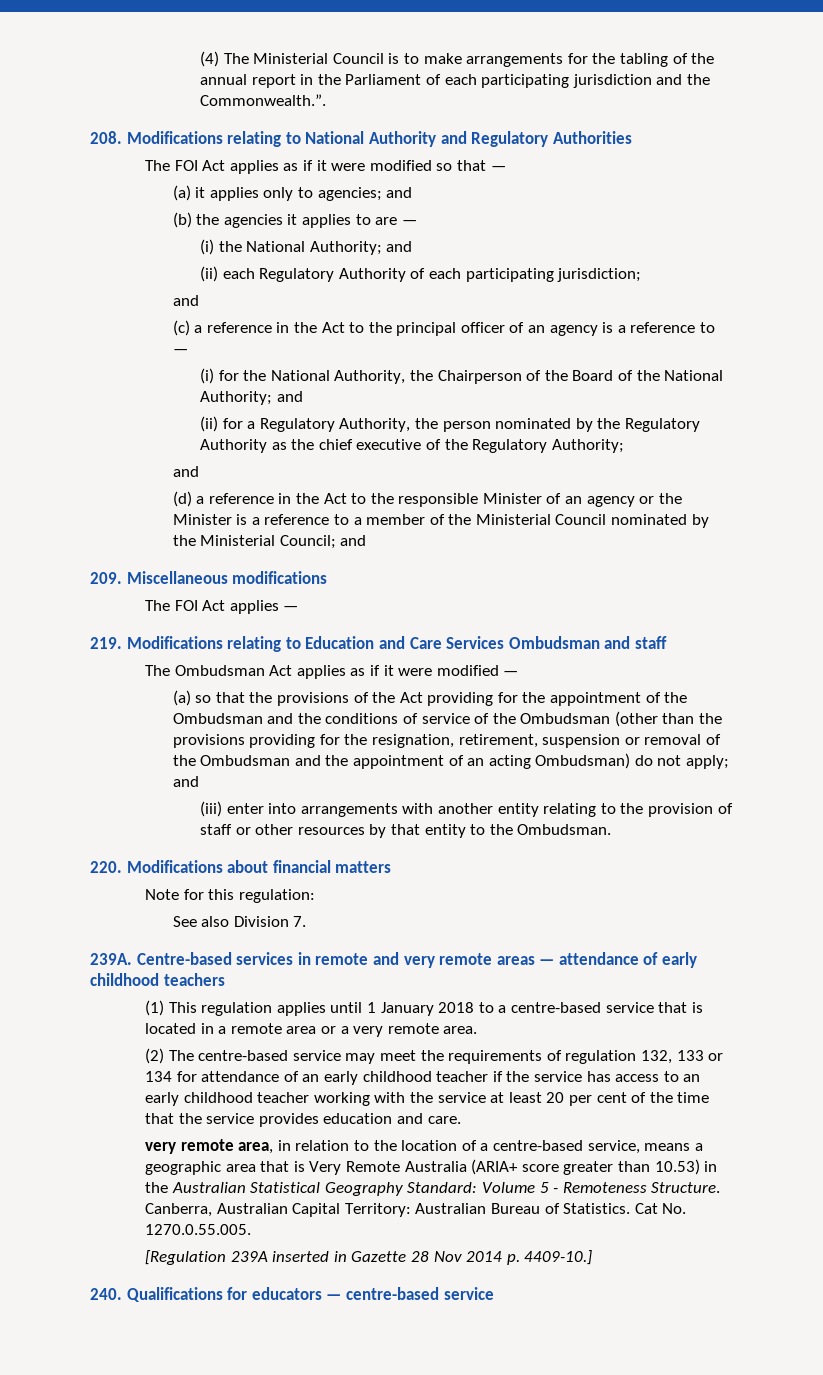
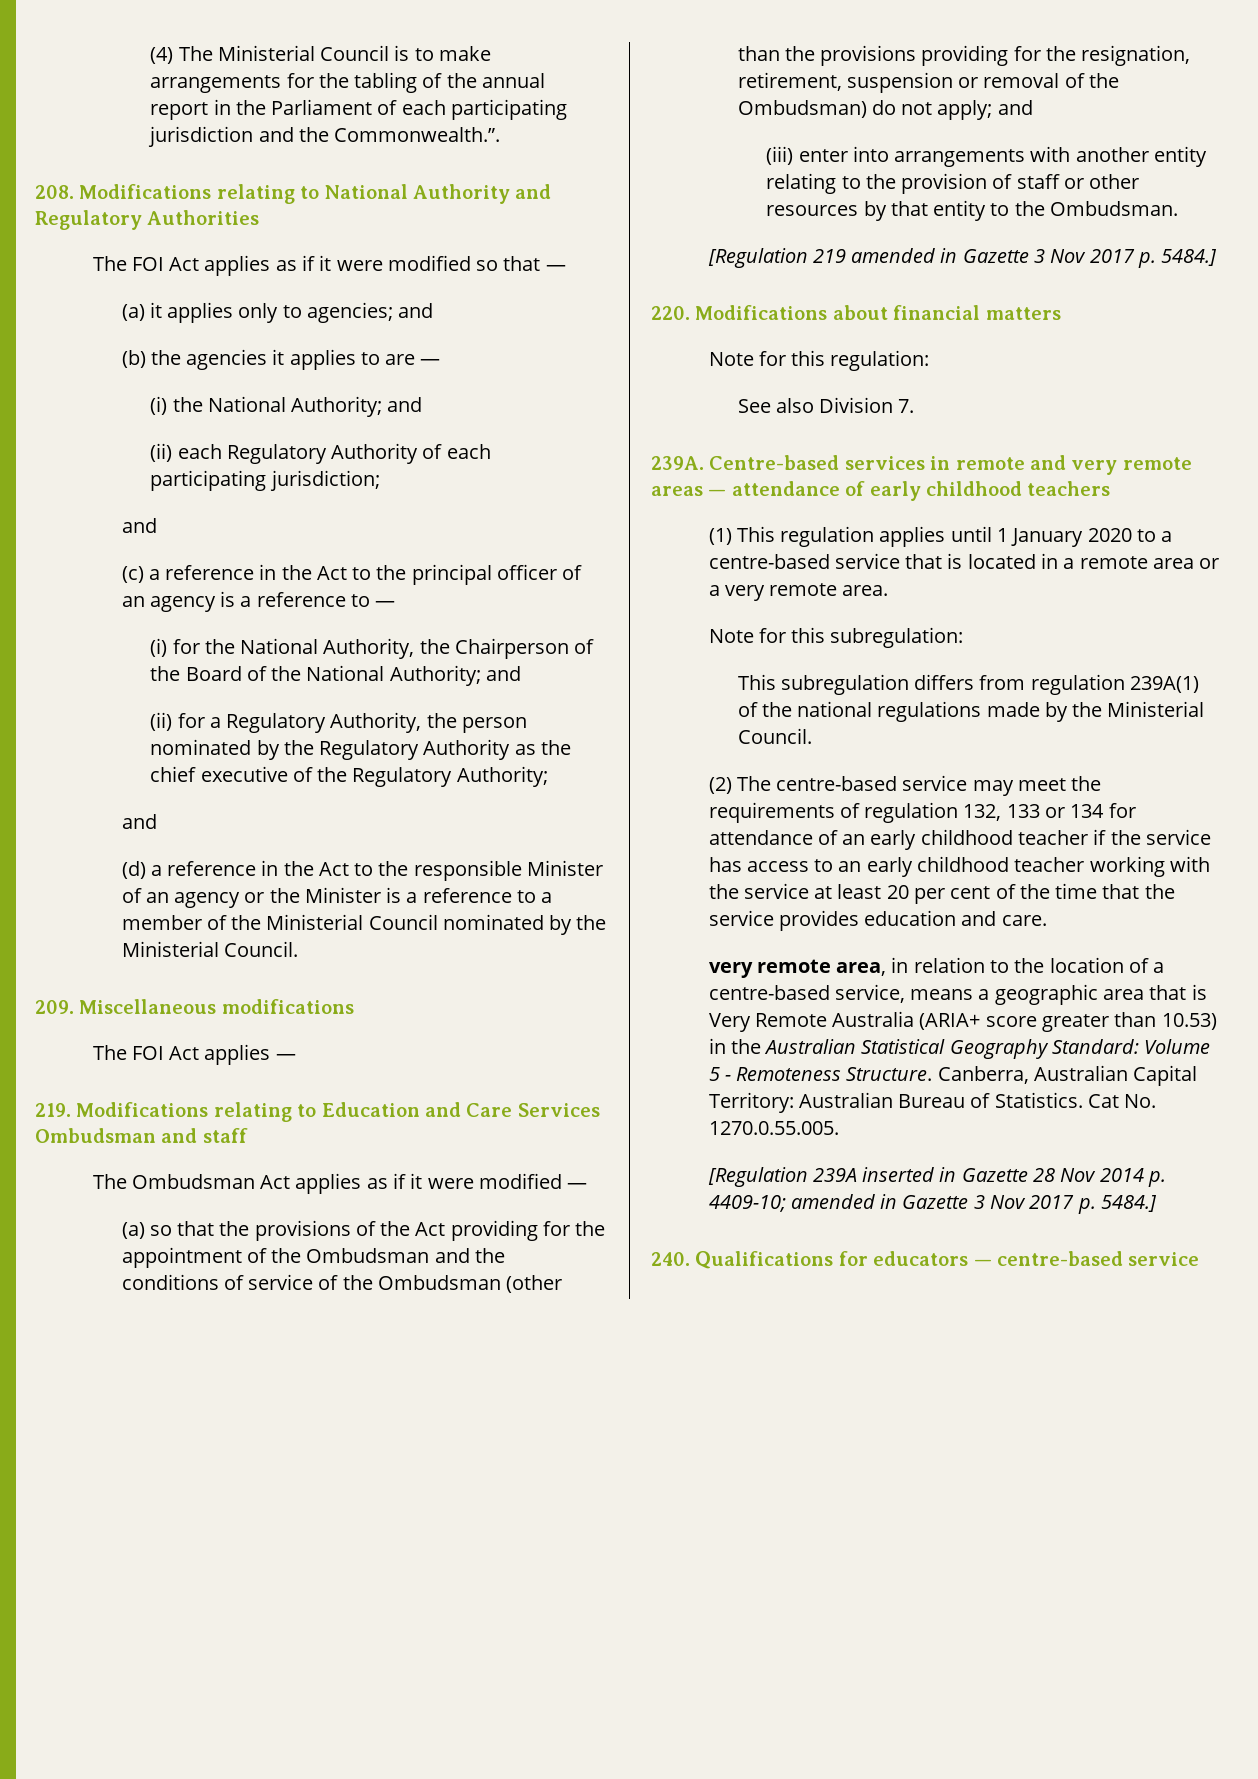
- (d) a reference in the Act to the responsible Minister of an agency or the Minister is a reference to a member of the Ministerial Council nominated by the Ministerial Council; and
+ (d) a reference in the Act to the responsible Minister of an agency or the Minister is a reference to a member of the Ministerial Council nominated by the Ministerial Council.
- (a) so that the provisions of the Act providing for the appointment of the Ombudsman and the conditions of service of the Ombudsman (other than the provisions providing for the resignation, retirement, suspension or removal of the Ombudsman and the appointment of an acting Ombudsman) do not apply; and
+ (a) so that the provisions of the Act providing for the appointment of the Ombudsman and the conditions of service of the Ombudsman (other than the provisions providing for the resignation, retirement, suspension or removal of the Ombudsman) do not apply; and
+ [Regulation 219 amended in Gazette 3 Nov 2017 p. 5484.]
- (1) This regulation applies until 1 January 2018 to a centre-based service that is located in a remote area or a very remote area.
+ (1) This regulation applies until 1 January 2020 to a centre-based service that is located in a remote area or a very remote area.
+ Note for this subregulation:
+ This subregulation differs from regulation 239A(1) of the national regulations made by the Ministerial Council.
- [Regulation 239A inserted in Gazette 28 Nov 2014 p. 4409-10.]
+ [Regulation 239A inserted in Gazette 28 Nov 2014 p. 4409-10; amended in Gazette 3 Nov 2017 p. 5484.]

